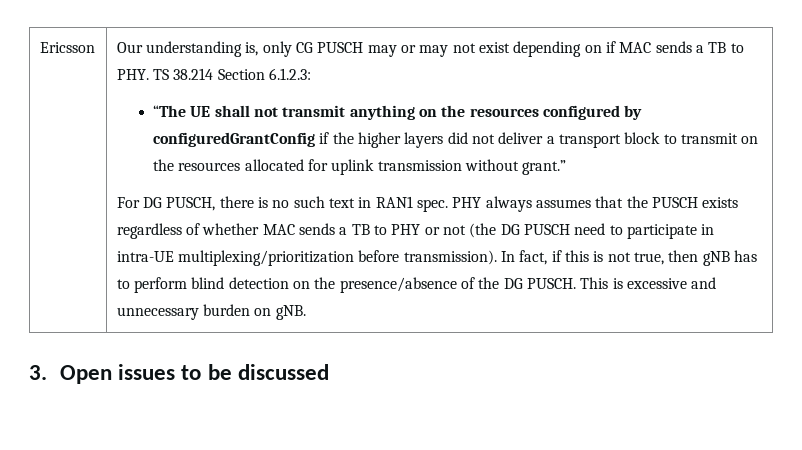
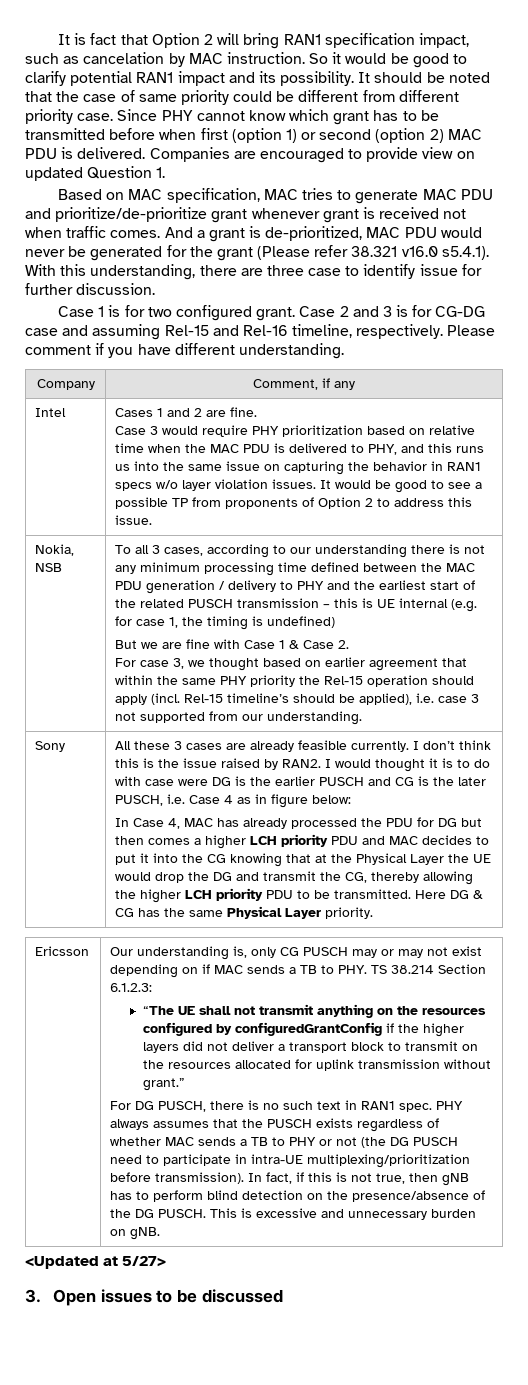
+ It is fact that Option 2 will bring RAN1 specification impact, such as cancelation by MAC instruction. So it would be good to clarify potential RAN1 impact and its possibility. It should be noted that the case of same priority could be different from different priority case. Since PHY cannot know which grant has to be transmitted before when first (option 1) or second (option 2) MAC PDU is delivered. Companies are encouraged to provide view on updated Question 1.
+ Based on MAC specification, MAC tries to generate MAC PDU and prioritize/de-prioritize grant whenever grant is received not when traffic comes. And a grant is de-prioritized, MAC PDU would never be generated for the grant (Please refer 38.321 v16.0 s5.4.1). With this understanding, there are three case to identify issue for further discussion.
+ Case 1 is for two configured grant. Case 2 and 3 is for CG-DG case and assuming Rel-15 and Rel-16 timeline, respectively. Please comment if you have different understanding.
+ Company | Comment, if any
+ Intel | Cases 1 and 2 are fine.
+ Case 3 would require PHY prioritization based on relative time when the MAC PDU is delivered to PHY, and this runs us into the same issue on capturing the behavior in RAN1 specs w/o layer violation issues. It would be good to see a possible TP from proponents of Option 2 to address this issue.
+ Nokia, NSB | To all 3 cases, according to our understanding there is not any minimum processing time defined between the MAC PDU generation / delivery to PHY and the earliest start of the related PUSCH transmission – this is UE internal (e.g. for case 1, the timing is undefined)
+ But we are fine with Case 1 & Case 2.
+ For case 3, we thought based on earlier agreement that within the same PHY priority the Rel-15 operation should apply (incl. Rel-15 timeline’s should be applied), i.e. case 3 not supported from our understanding.
+ Sony | All these 3 cases are already feasible currently. I don’t think this is the issue raised by RAN2. I would thought it is to do with case were DG is the earlier PUSCH and CG is the later PUSCH, i.e. Case 4 as in figure below:
+ In Case 4, MAC has already processed the PDU for DG but then comes a higher LCH priority PDU and MAC decides to put it into the CG knowing that at the Physical Layer the UE would drop the DG and transmit the CG, thereby allowing the higher LCH priority PDU to be transmitted. Here DG & CG has the same Physical Layer priority.
+ <Updated at 5/27>

